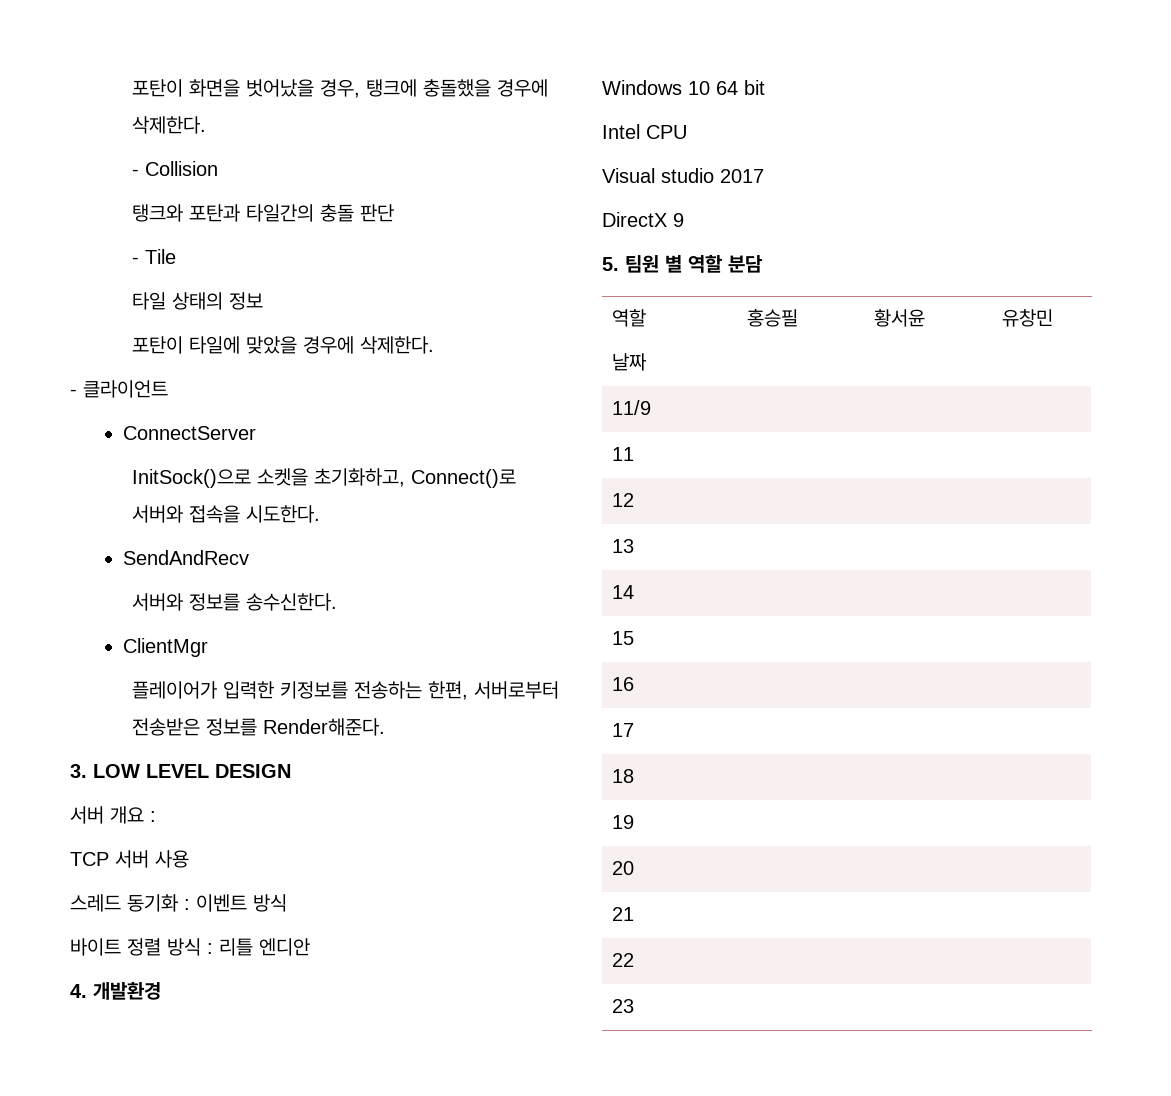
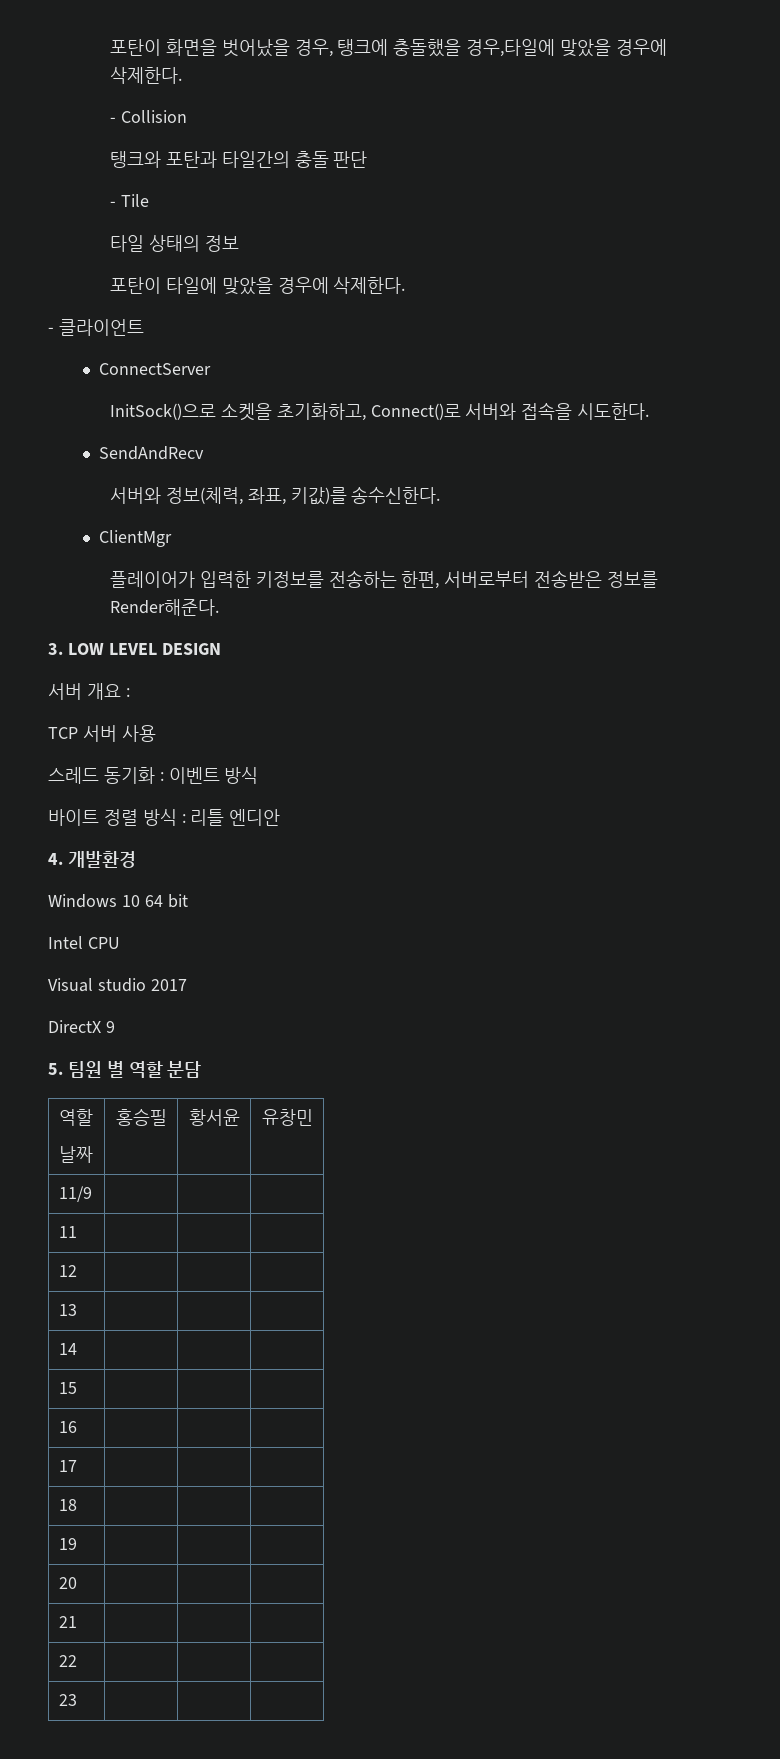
- 포탄이 화면을 벗어났을 경우, 탱크에 충돌했을 경우에 삭제한다.
+ 포탄이 화면을 벗어났을 경우, 탱크에 충돌했을 경우,타일에 맞았을 경우에 삭제한다.
- 서버와 정보를 송수신한다.
+ 서버와 정보(체력, 좌표, 키값)를 송수신한다.

